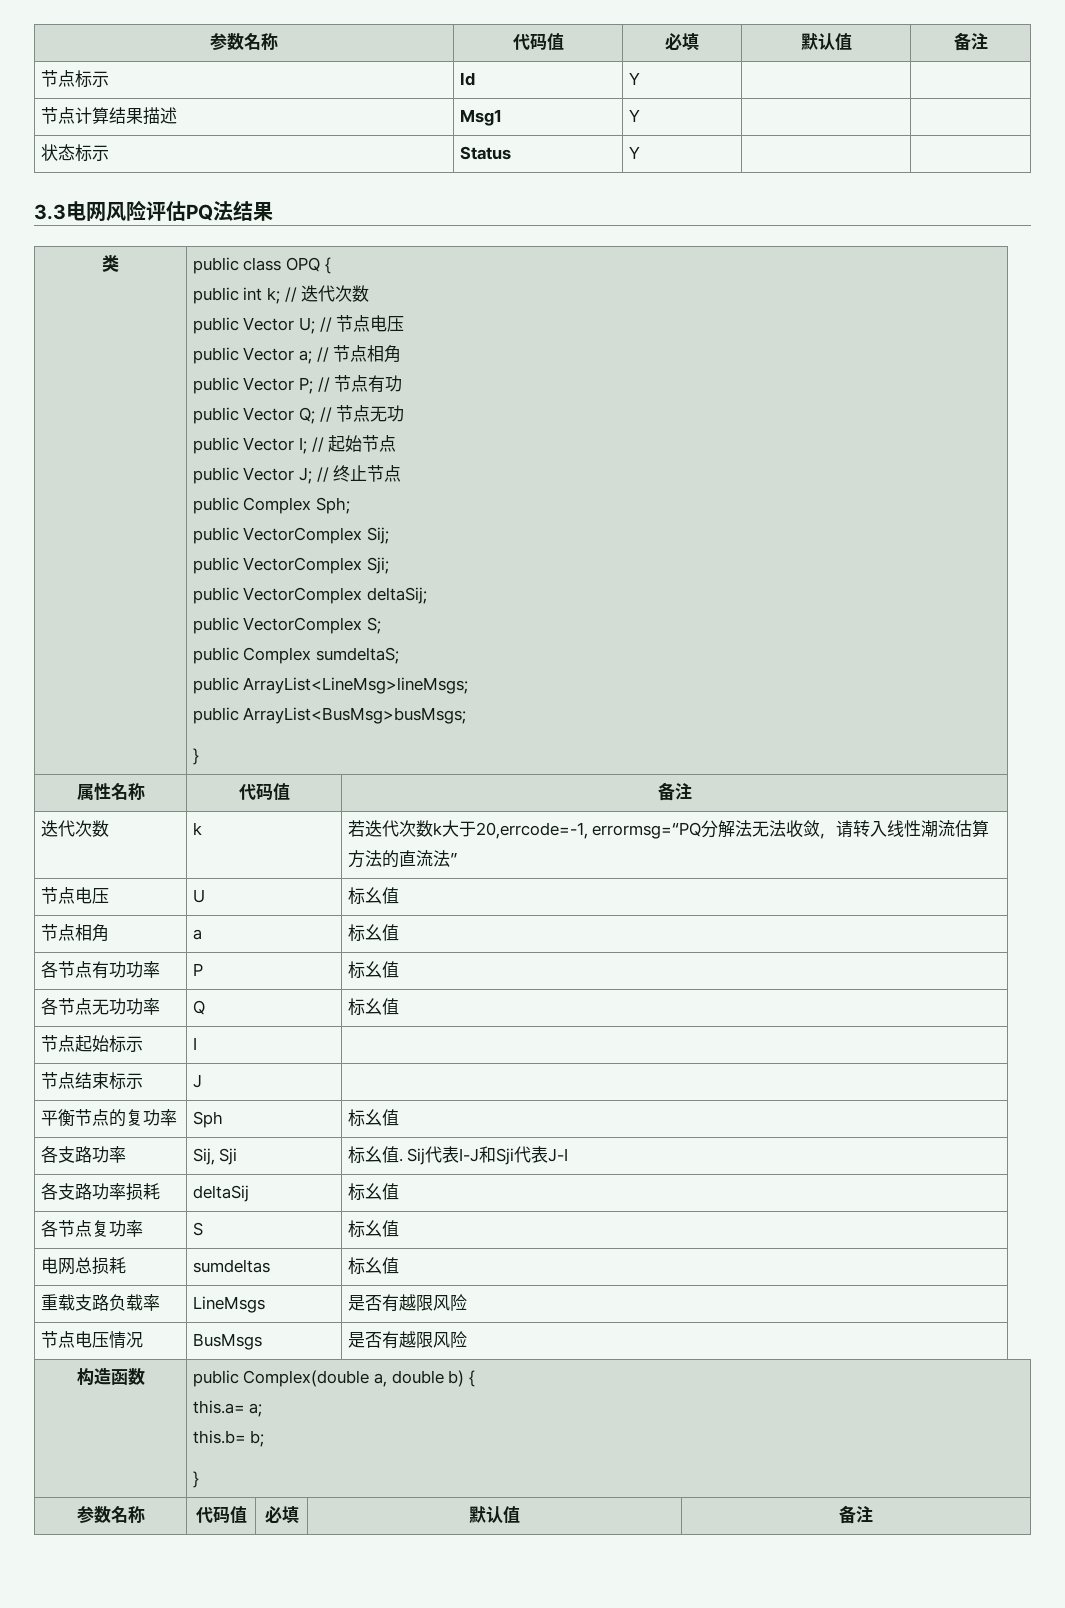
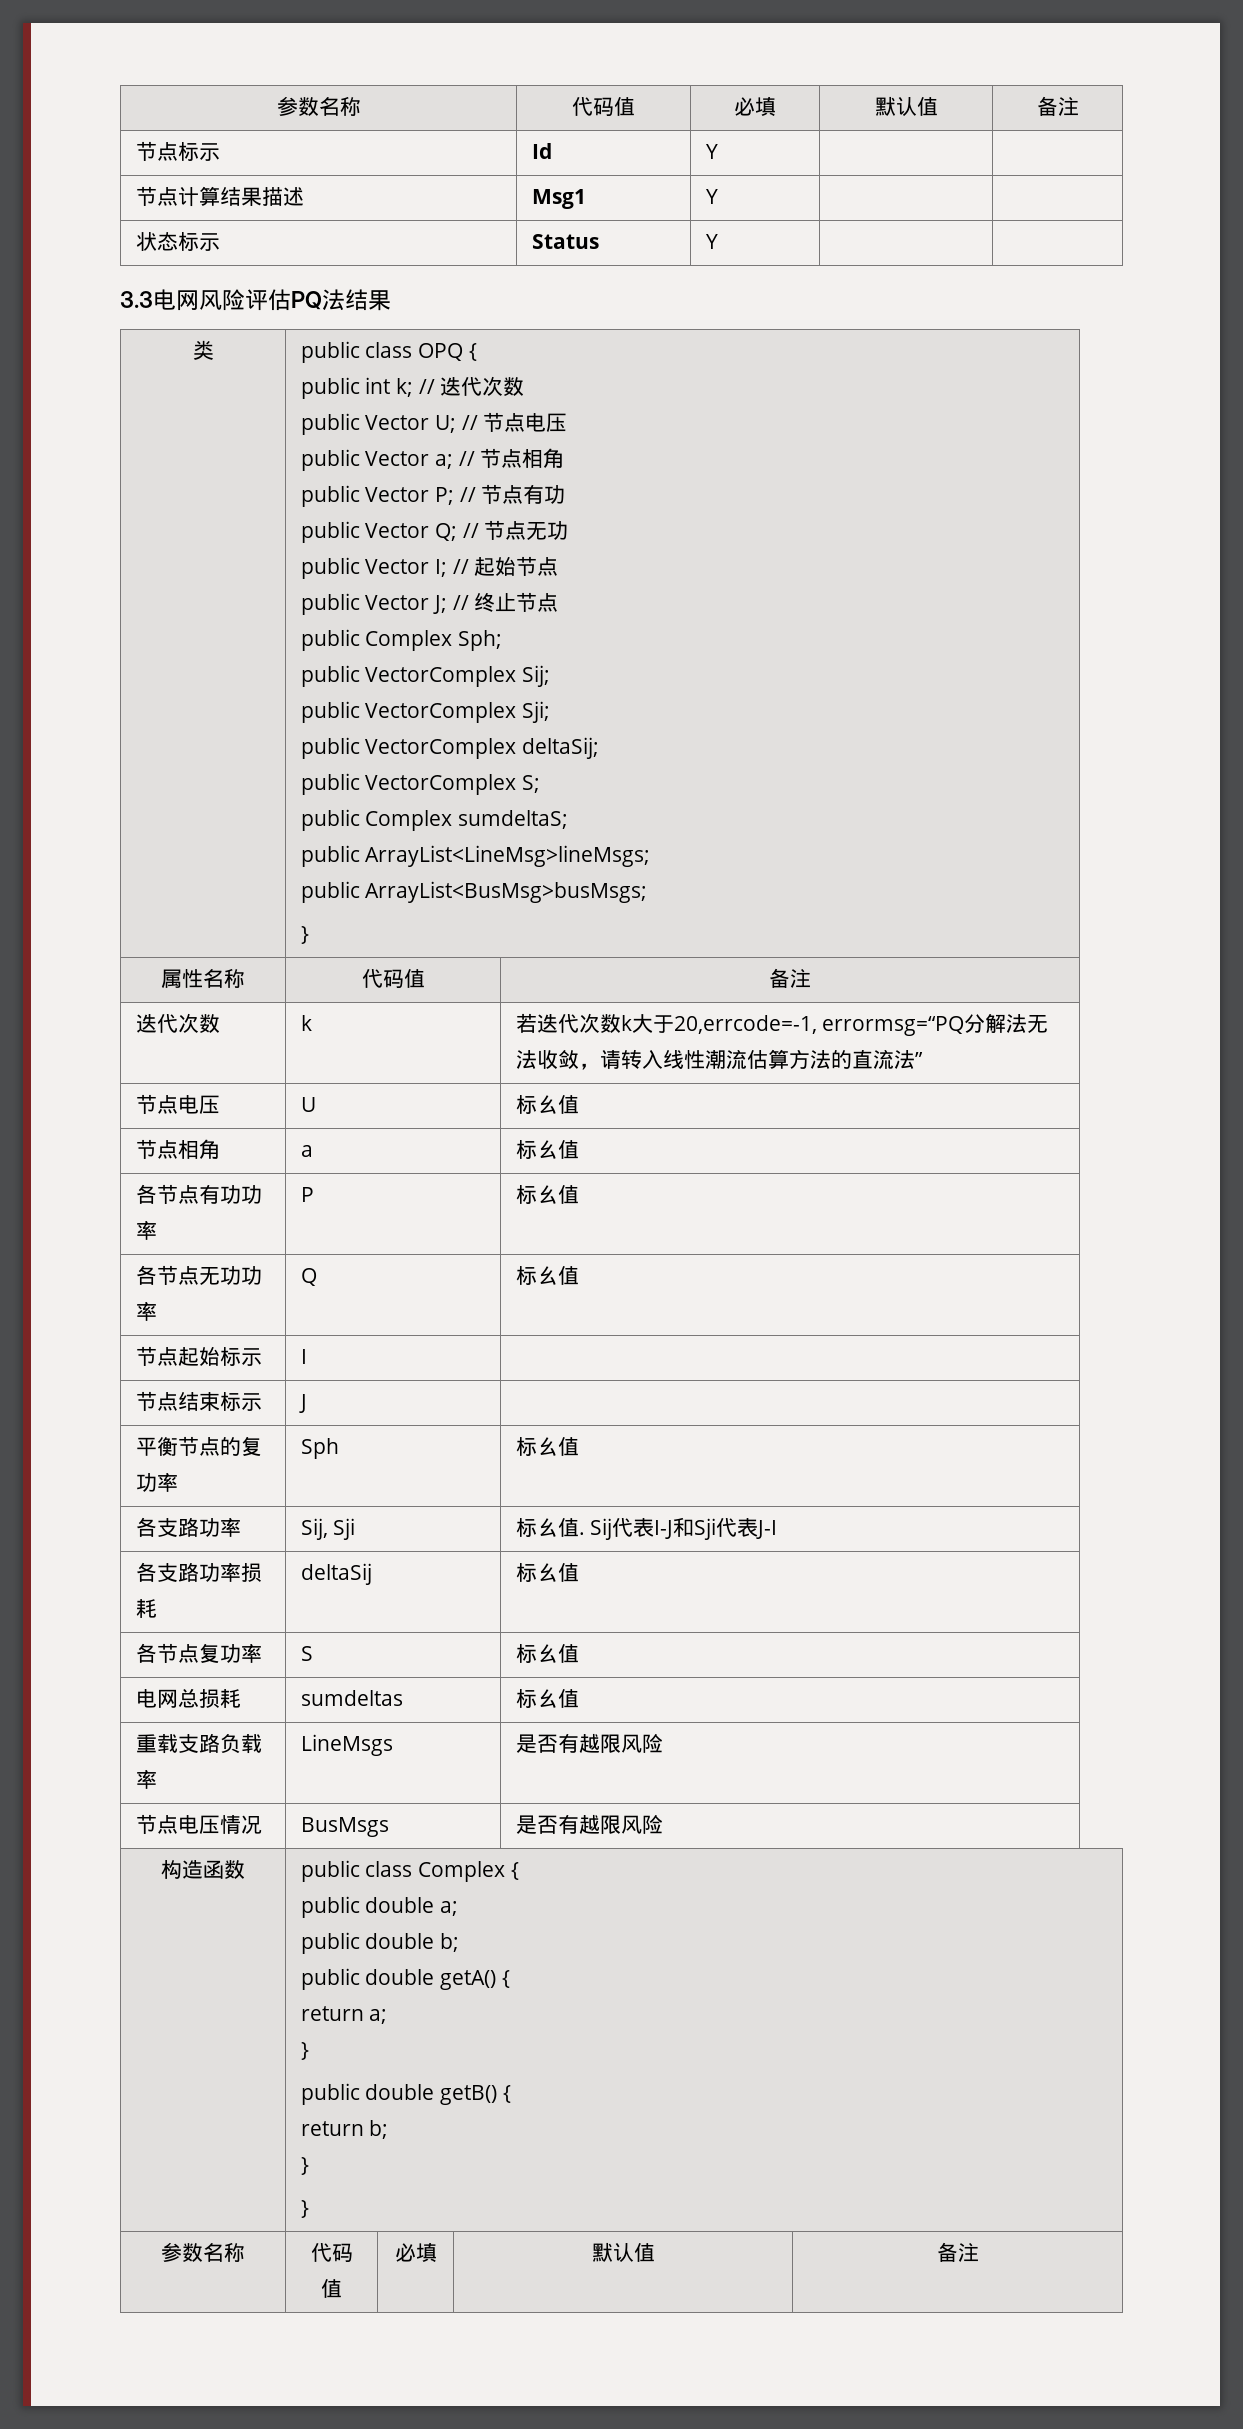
- 构造函数 | public Complex(double a, double b) {
- this.a= a;
- this.b= b;
+ 构造函数 | public class Complex {
+ public double a;
+ public double b;
+ public double getA() {
+ return a;
+ }
+ public double getB() {
+ return b;
+ }

